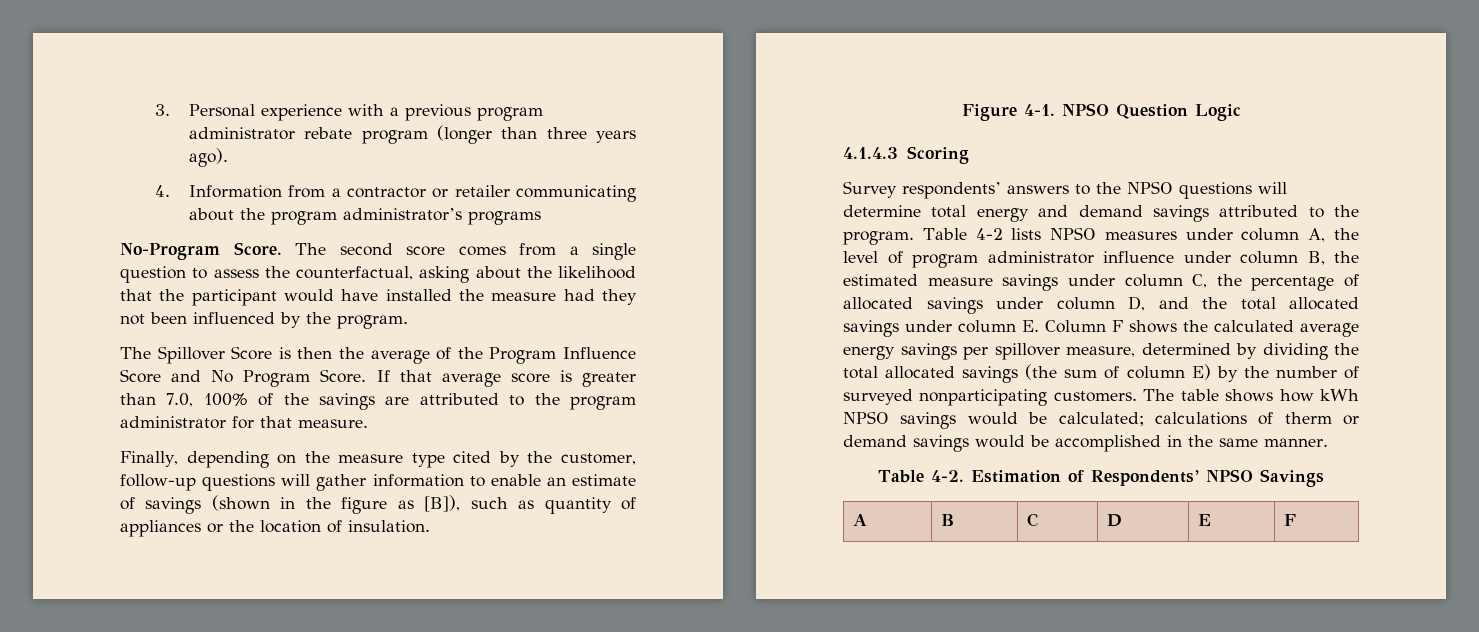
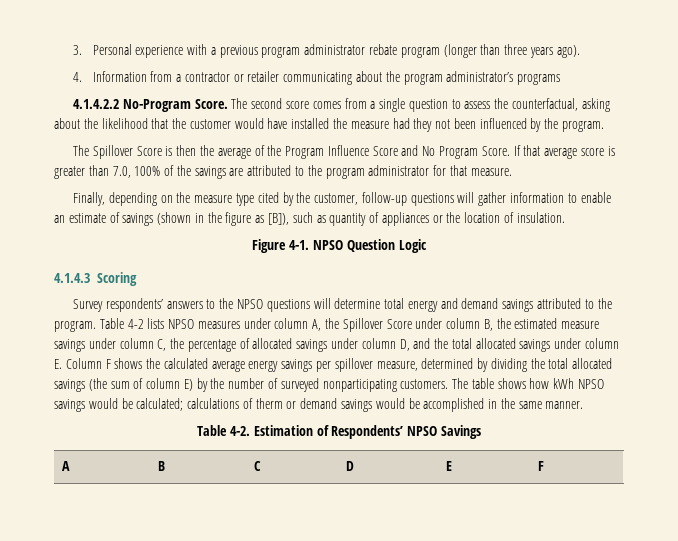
- No-Program Score.
+ 4.1.4.2.2 No-Program Score.
- The second score comes from a single question to assess the counterfactual, asking about the likelihood that the participant would have installed the measure had they not been influenced by the program.
+ The second score comes from a single question to assess the counterfactual, asking about the likelihood that the customer would have installed the measure had they not been influenced by the program.
- Table 4-2 lists NPSO measures under column A, the level of program administrator influence under column B, the estimated measure savings under column C, the percentage of allocated savings under column D, and the total allocated savings under column E. Column F shows the calculated average energy savings per spillover measure, determined by dividing the total allocated savings (the sum of column E) by the number of surveyed nonparticipating customers.
+ Table 4-2 lists NPSO measures under column A, the Spillover Score under column B, the estimated measure savings under column C, the percentage of allocated savings under column D, and the total allocated savings under column E. Column F shows the calculated average energy savings per spillover measure, determined by dividing the total allocated savings (the sum of column E) by the number of surveyed nonparticipating customers.

